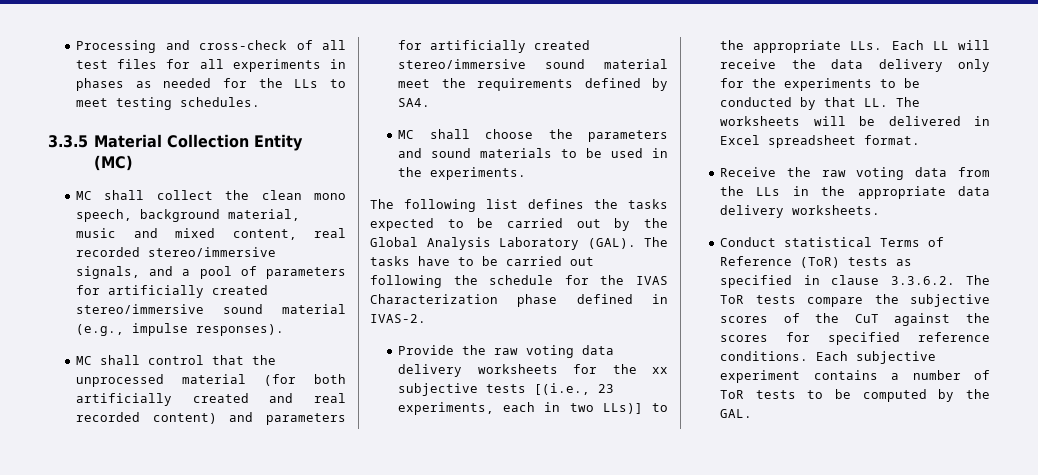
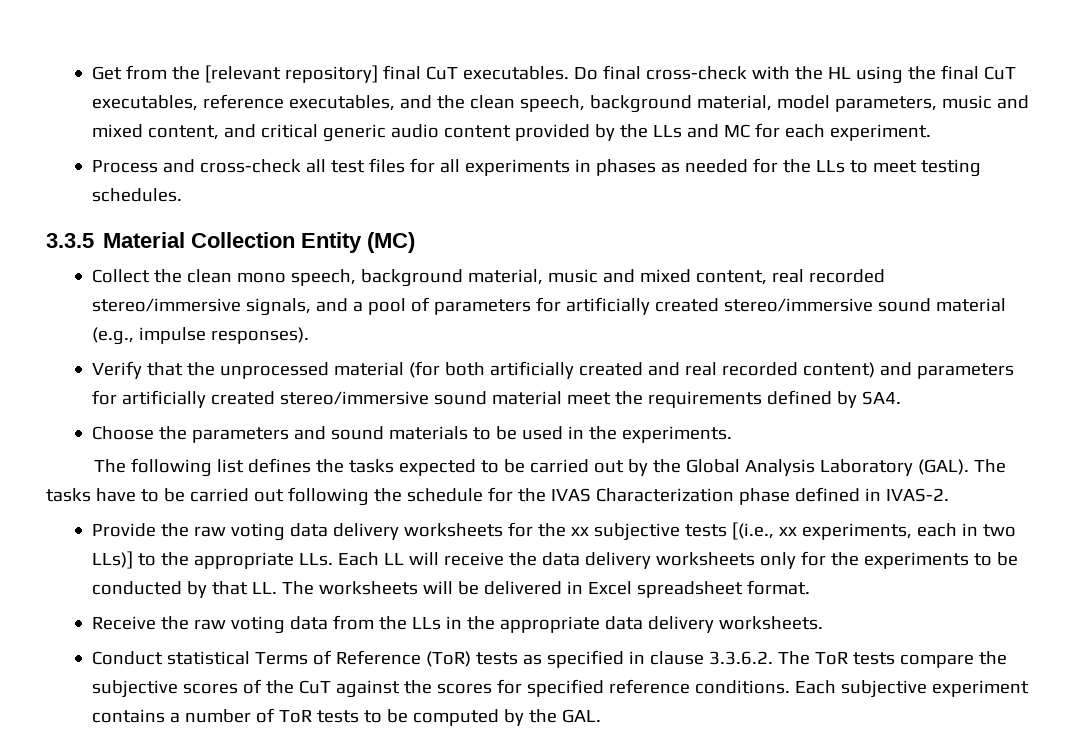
- Processing and cross-check of all test files for all experiments in phases as needed for the LLs to meet testing schedules.
+ Get from the [relevant repository] final CuT executables. Do final cross-check with the HL using the final CuT executables, reference executables, and the clean speech, background material, model parameters, music and mixed content, and critical generic audio content provided by the LLs and MC for each experiment.
+ Process and cross-check all test files for all experiments in phases as needed for the LLs to meet testing schedules.
- MC shall collect the clean mono speech, background material, music and mixed content, real recorded stereo/immersive signals, and a pool of parameters for artificially created stereo/immersive sound material (e.g., impulse responses).
+ Collect the clean mono speech, background material, music and mixed content, real recorded stereo/immersive signals, and a pool of parameters for artificially created stereo/immersive sound material (e.g., impulse responses).
- MC shall control that the unprocessed material (for both artificially created and real recorded content) and parameters for artificially created stereo/immersive sound material meet the requirements defined by SA4.
+ Verify that the unprocessed material (for both artificially created and real recorded content) and parameters for artificially created stereo/immersive sound material meet the requirements defined by SA4.
- MC shall choose the parameters and sound materials to be used in the experiments.
+ Choose the parameters and sound materials to be used in the experiments.
- Provide the raw voting data delivery worksheets for the xx subjective tests [(i.e., 23 experiments, each in two LLs)] to the appropriate LLs. Each LL will receive the data delivery only for the experiments to be conducted by that LL. The worksheets will be delivered in Excel spreadsheet format.
+ Provide the raw voting data delivery worksheets for the xx subjective tests [(i.e., xx experiments, each in two LLs)] to the appropriate LLs. Each LL will receive the data delivery worksheets only for the experiments to be conducted by that LL. The worksheets will be delivered in Excel spreadsheet format.

